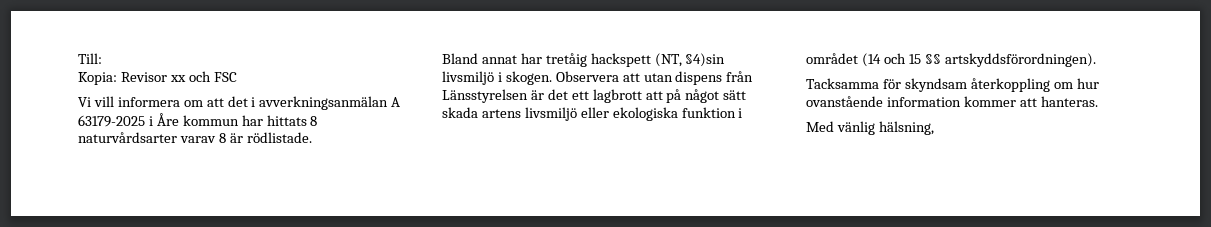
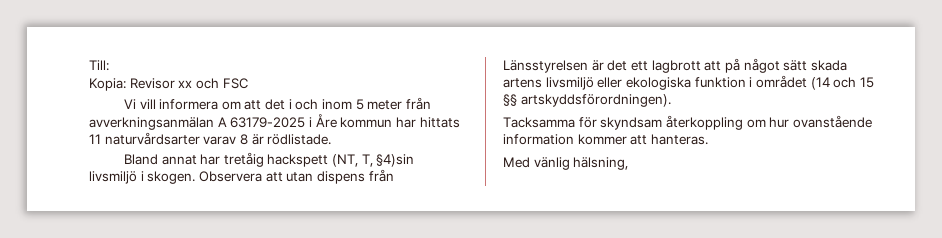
- Vi vill informera om att det i avverkningsanmälan A 63179-2025 i Åre kommun har hittats 8 naturvårdsarter varav 8 är rödlistade.
+ Vi vill informera om att det i och inom 5 meter från avverkningsanmälan A 63179-2025 i Åre kommun har hittats 11 naturvårdsarter varav 8 är rödlistade.
- Bland annat har tretåig hackspett (NT, §4)sin livsmiljö i skogen.
+ Bland annat har tretåig hackspett (NT, T, §4)sin livsmiljö i skogen.

